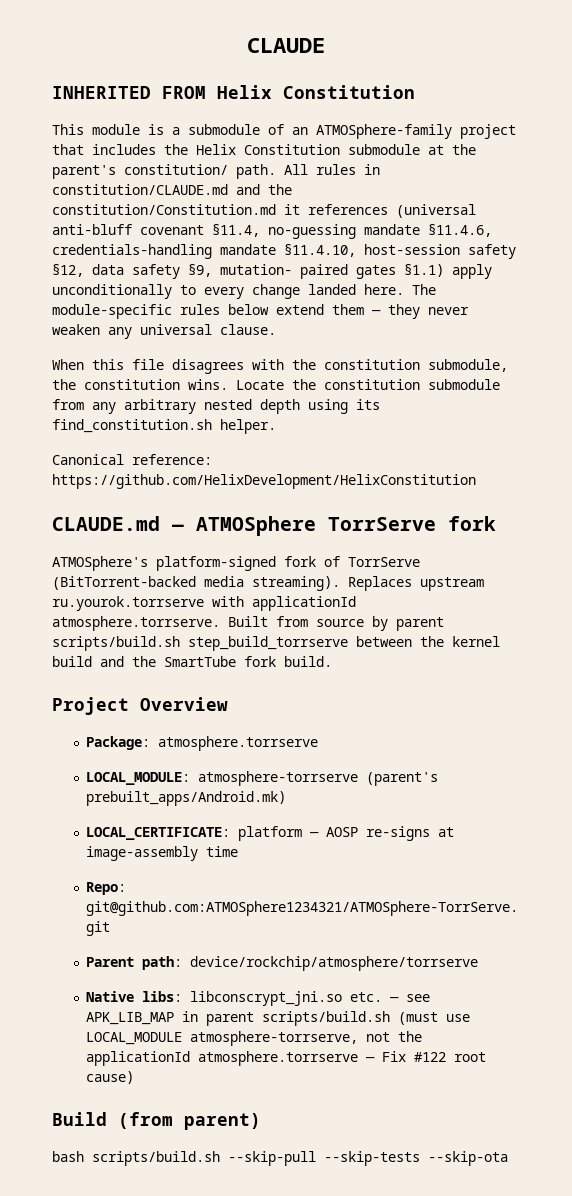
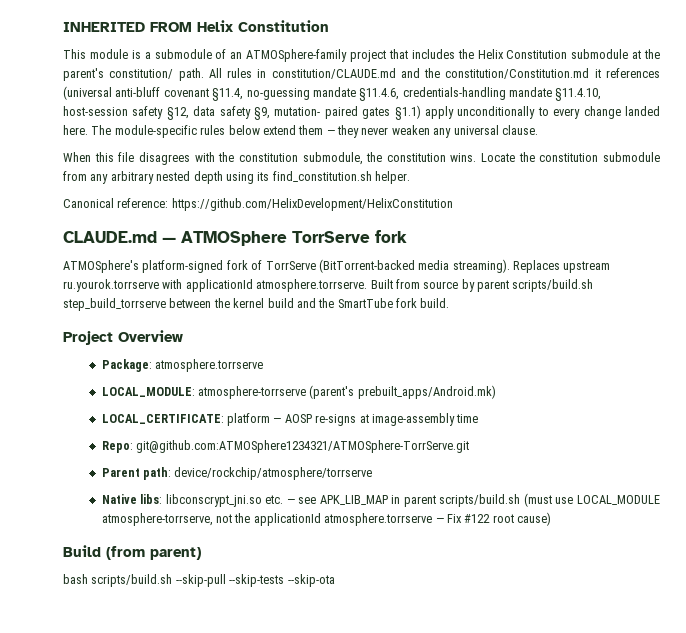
- CLAUDE

